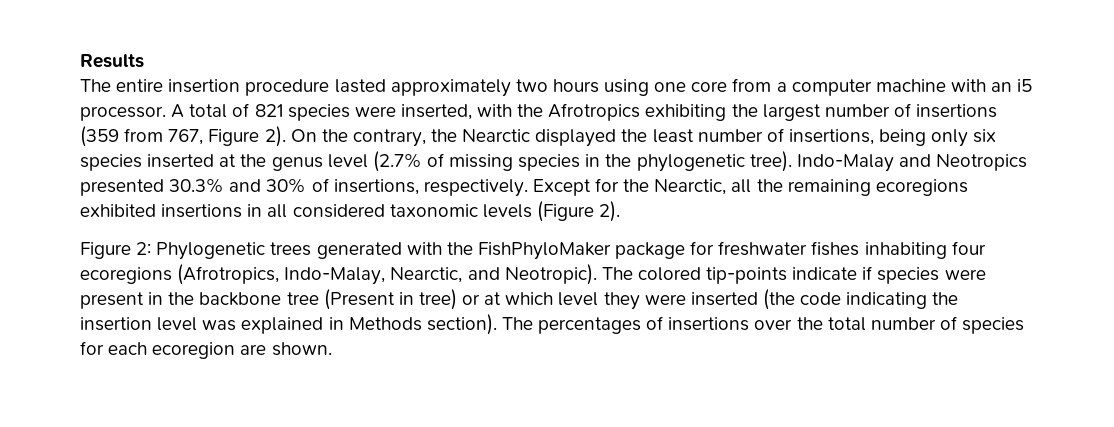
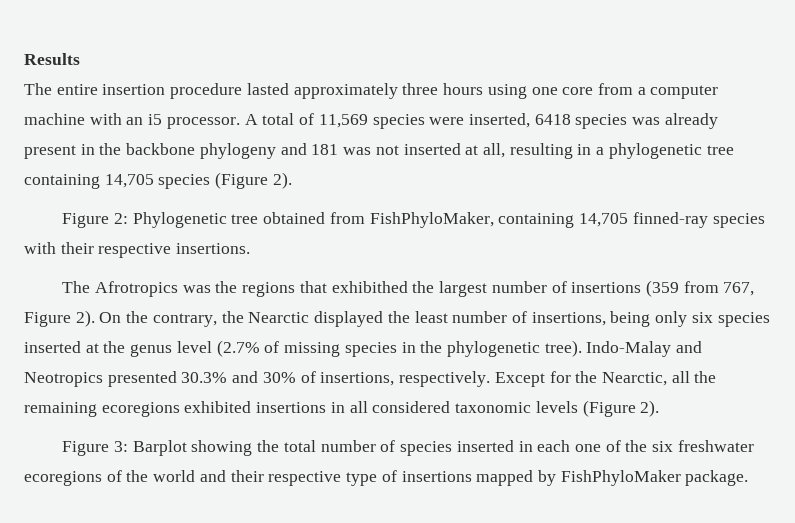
- The entire insertion procedure lasted approximately two hours using one core from a computer machine with an i5 processor.
+ The entire insertion procedure lasted approximately three hours using one core from a computer machine with an i5 processor.
- A total of 821 species were inserted, with the Afrotropics exhibiting the largest number of insertions (359 from 767, Figure 2).
+ A total of 11,569 species were inserted, 6418 species was already present in the backbone phylogeny and 181 was not inserted at all, resulting in a phylogenetic tree containing 14,705 species (Figure 2).
+ Figure 2: Phylogenetic tree obtained from FishPhyloMaker, containing 14,705 finned-ray species with their respective insertions.
+ The Afrotropics was the regions that exhibithed the largest number of insertions (359 from 767, Figure 2).
- Figure 2: Phylogenetic trees generated with the FishPhyloMaker package for freshwater fishes inhabiting four ecoregions (Afrotropics, Indo-Malay, Nearctic, and Neotropic). The colored tip-points indicate if species were present in the backbone tree (Present in tree) or at which level they were inserted (the code indicating the insertion level was explained in Methods section). The percentages of insertions over the total number of species for each ecoregion are shown.
+ Figure 3: Barplot showing the total number of species inserted in each one of the six freshwater ecoregions of the world and their respective type of insertions mapped by FishPhyloMaker package.

